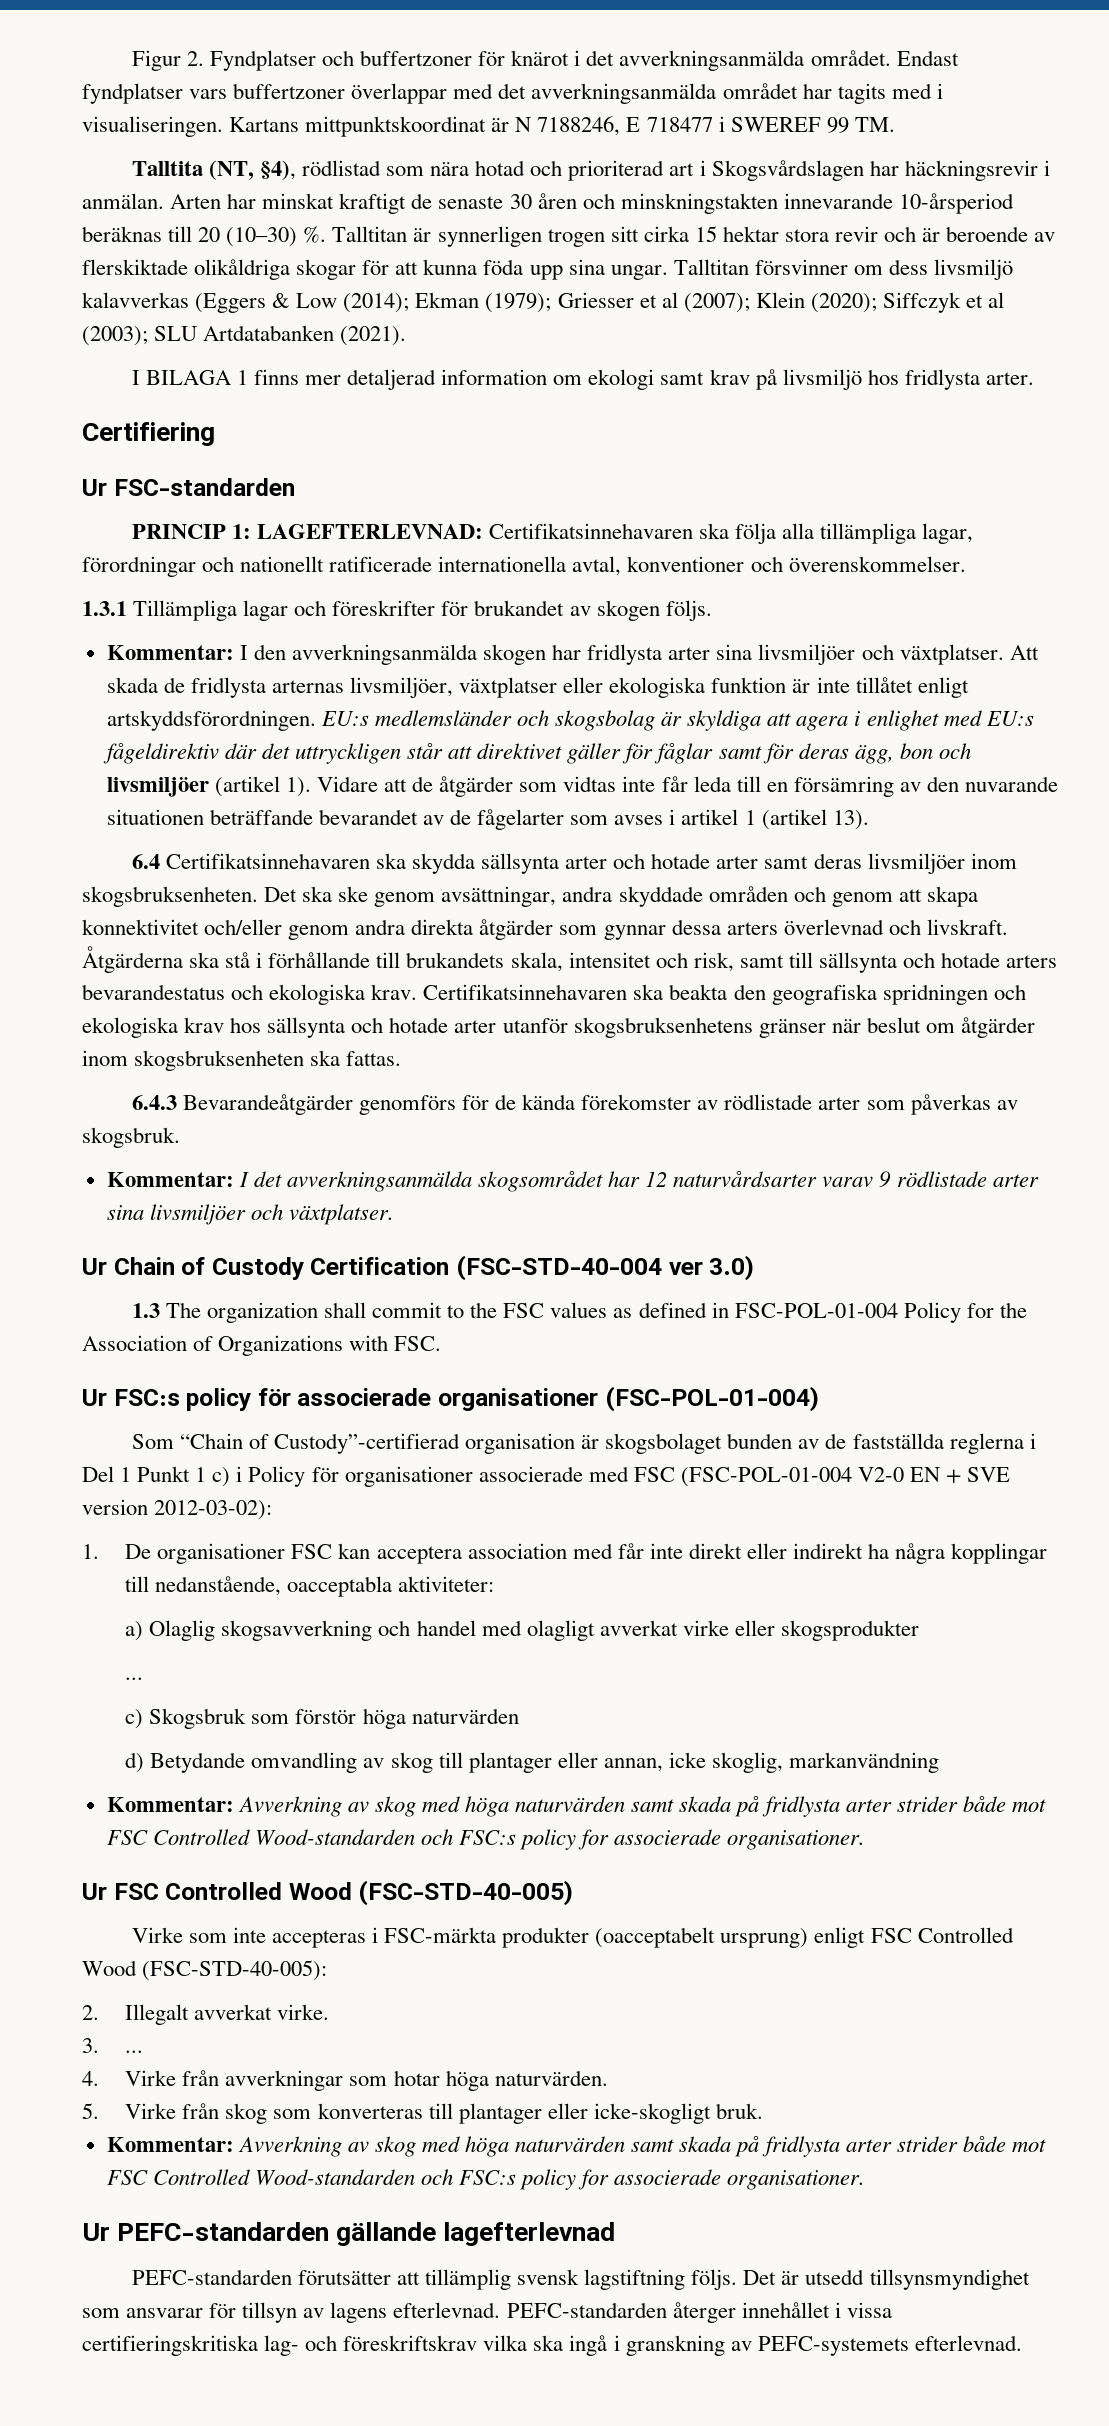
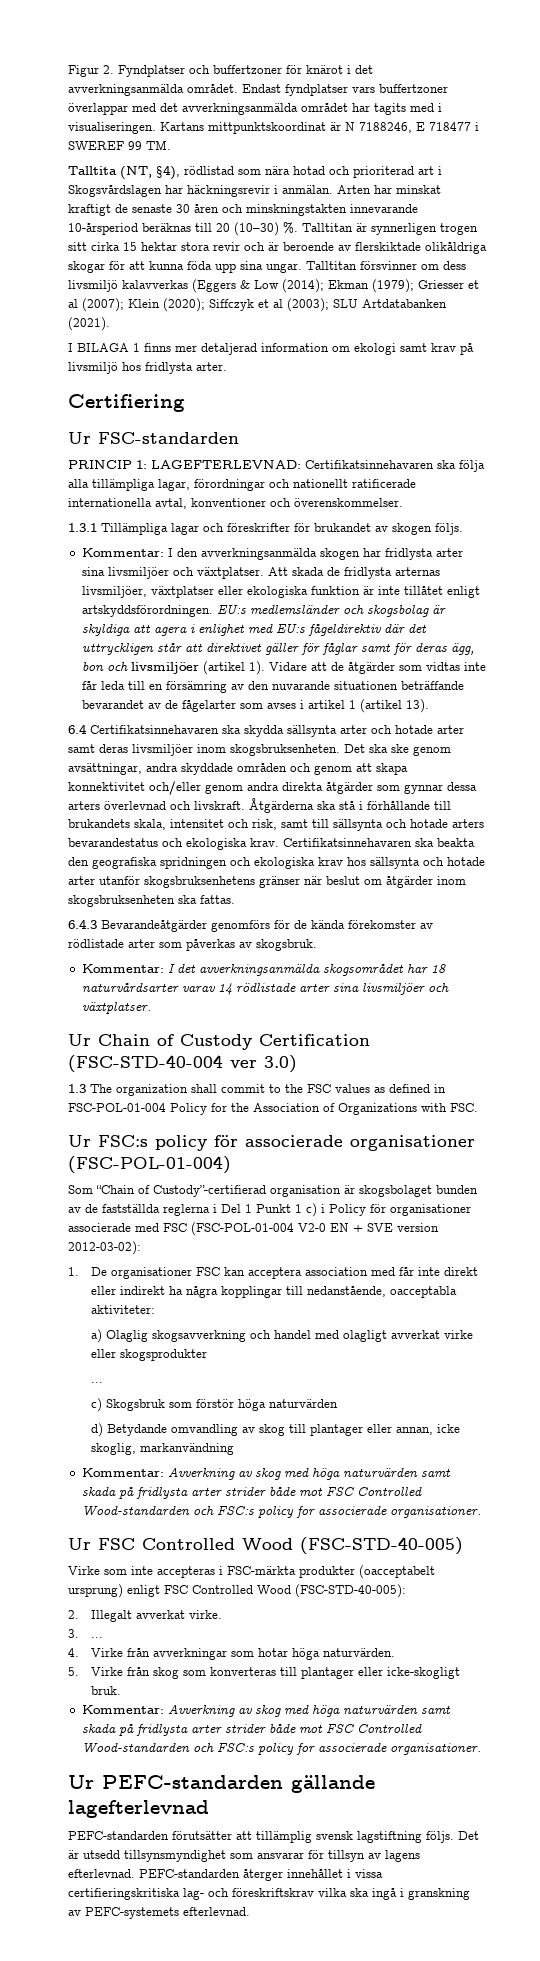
- Kommentar: I det avverkningsanmälda skogsområdet har 12 naturvårdsarter varav 9 rödlistade arter sina livsmiljöer och växtplatser.
+ Kommentar: I det avverkningsanmälda skogsområdet har 18 naturvårdsarter varav 14 rödlistade arter sina livsmiljöer och växtplatser.

